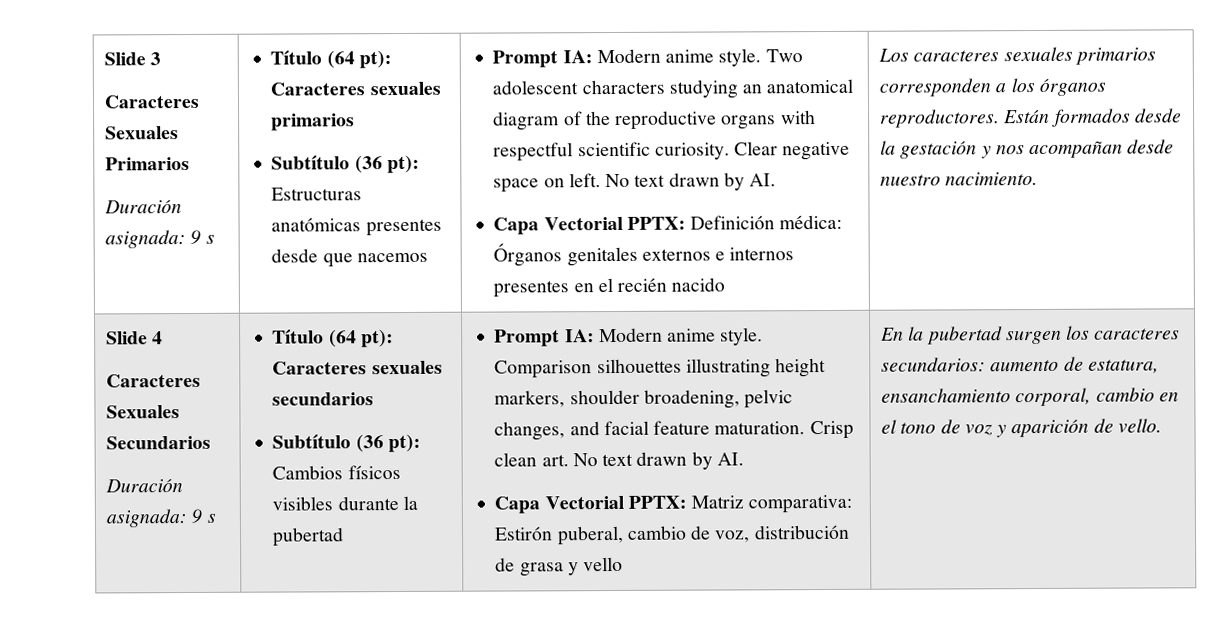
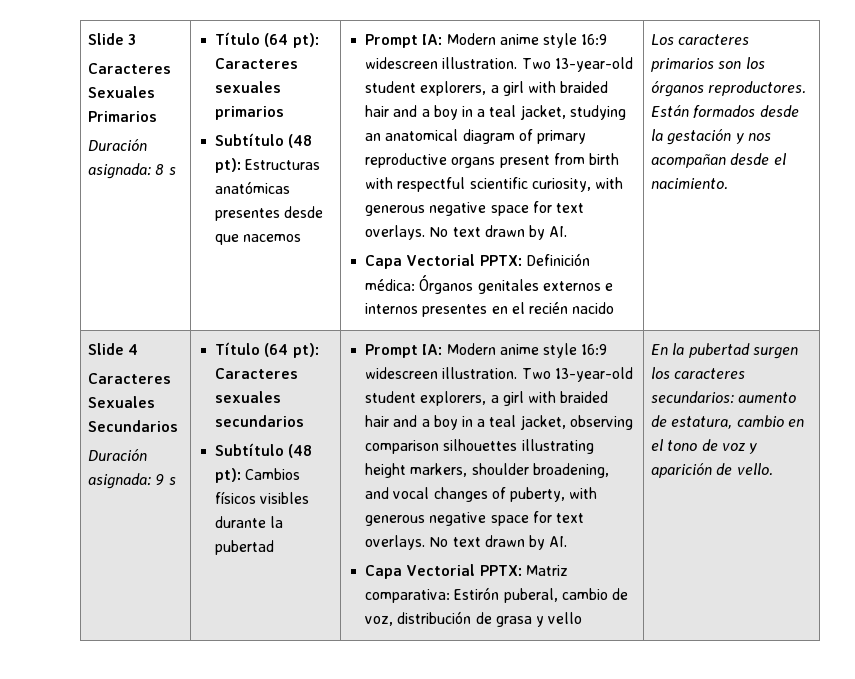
  Caracteres Sexuales Primarios
- Duración asignada: 9 s
+ Duración asignada: 8 s
- Subtítulo (36 pt): Estructuras anatómicas presentes desde que nacemos
+ Subtítulo (48 pt): Estructuras anatómicas presentes desde que nacemos
- Prompt IA: Modern anime style. Two adolescent characters studying an anatomical diagram of the reproductive organs with respectful scientific curiosity. Clear negative space on left.
+ Prompt IA: Modern anime style 16:9 widescreen illustration. Two 13-year-old student explorers, a girl with braided hair and a boy in a teal jacket, studying an anatomical diagram of primary reproductive organs present from birth with respectful scientific curiosity, with generous negative space for text overlays.
- Los caracteres sexuales primarios corresponden a los órganos reproductores.
+ Los caracteres primarios son los órganos reproductores.
- Están formados desde la gestación y nos acompañan desde nuestro nacimiento.
+ Están formados desde la gestación y nos acompañan desde el nacimiento.
- Subtítulo (36 pt): Cambios físicos visibles durante la pubertad
+ Subtítulo (48 pt): Cambios físicos visibles durante la pubertad
- Prompt IA: Modern anime style. Comparison silhouettes illustrating height markers, shoulder broadening, pelvic changes, and facial feature maturation. Crisp clean art. No text drawn by AI.
+ Prompt IA: Modern anime style 16:9 widescreen illustration. Two 13-year-old student explorers, a girl with braided hair and a boy in a teal jacket, observing comparison silhouettes illustrating height markers, shoulder broadening, and vocal changes of puberty, with generous negative space for text overlays. No text drawn by AI.
- En la pubertad surgen los caracteres secundarios: aumento de estatura, ensanchamiento corporal, cambio en el tono de voz y aparición de vello.
+ En la pubertad surgen los caracteres secundarios: aumento de estatura, cambio en el tono de voz y aparición de vello.

